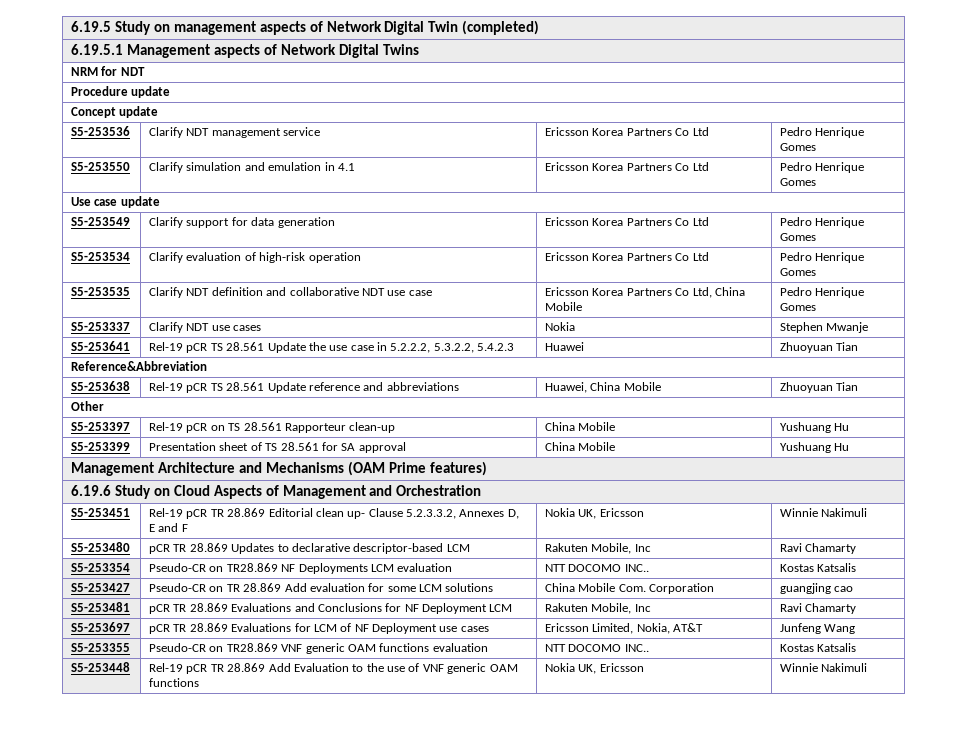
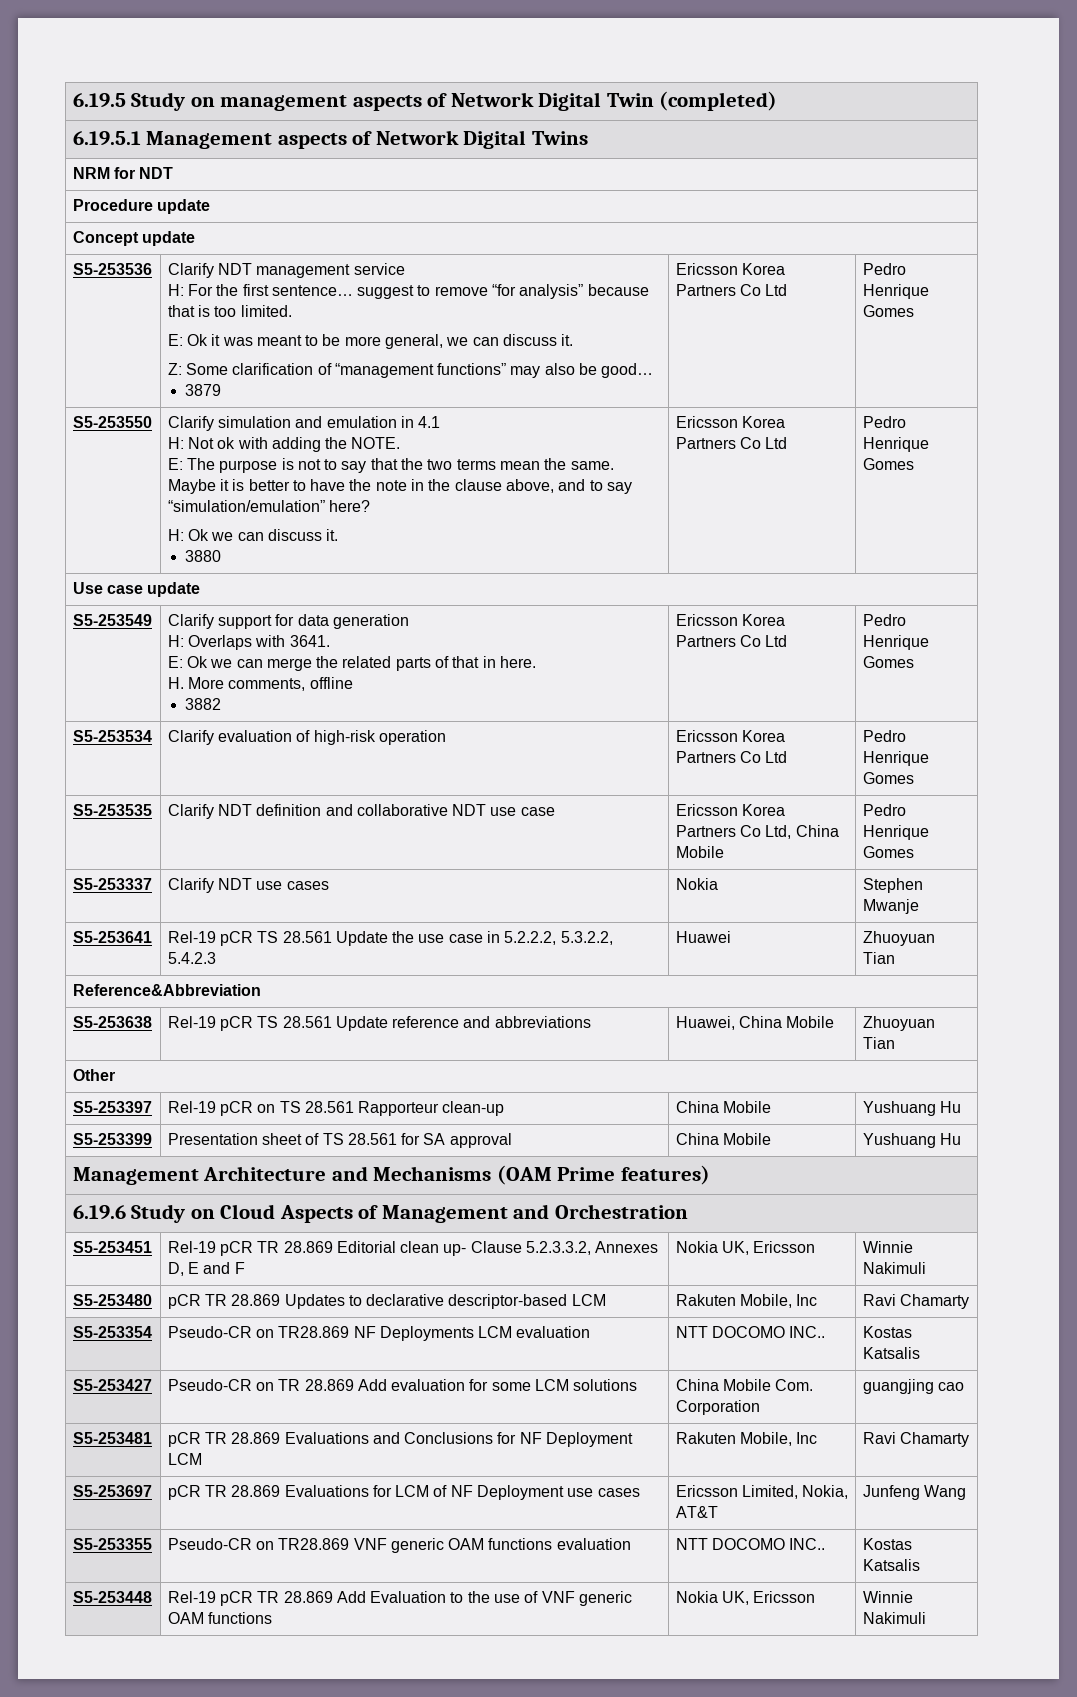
+ H: For the first sentence… suggest to remove “for analysis” because that is too limited.
+ E: Ok it was meant to be more general, we can discuss it.
+ Z: Some clarification of “management functions” may also be good…
+ 3879
+ H: Not ok with adding the NOTE.
+ E: The purpose is not to say that the two terms mean the same. Maybe it is better to have the note in the clause above, and to say “simulation/emulation” here?
+ H: Ok we can discuss it.
+ 3880
- S5-253549 | Clarify support for data generation | Ericsson Korea Partners Co Ltd | Pedro Henrique Gomes
+ S5-253549 | Clarify support for data generation
+ H: Overlaps with 3641.
+ E: Ok we can merge the related parts of that in here.
+ H. More comments, offline
+ 3882 | Ericsson Korea Partners Co Ltd | Pedro Henrique Gomes

